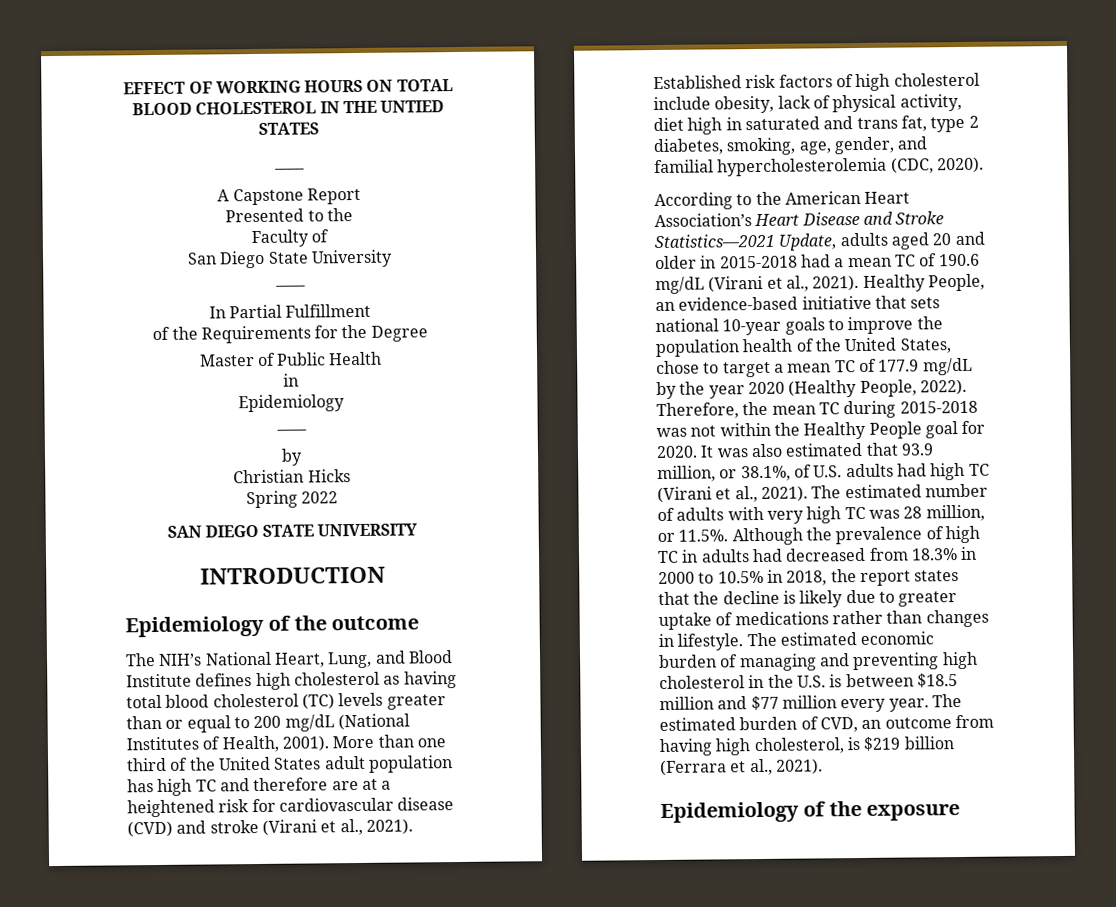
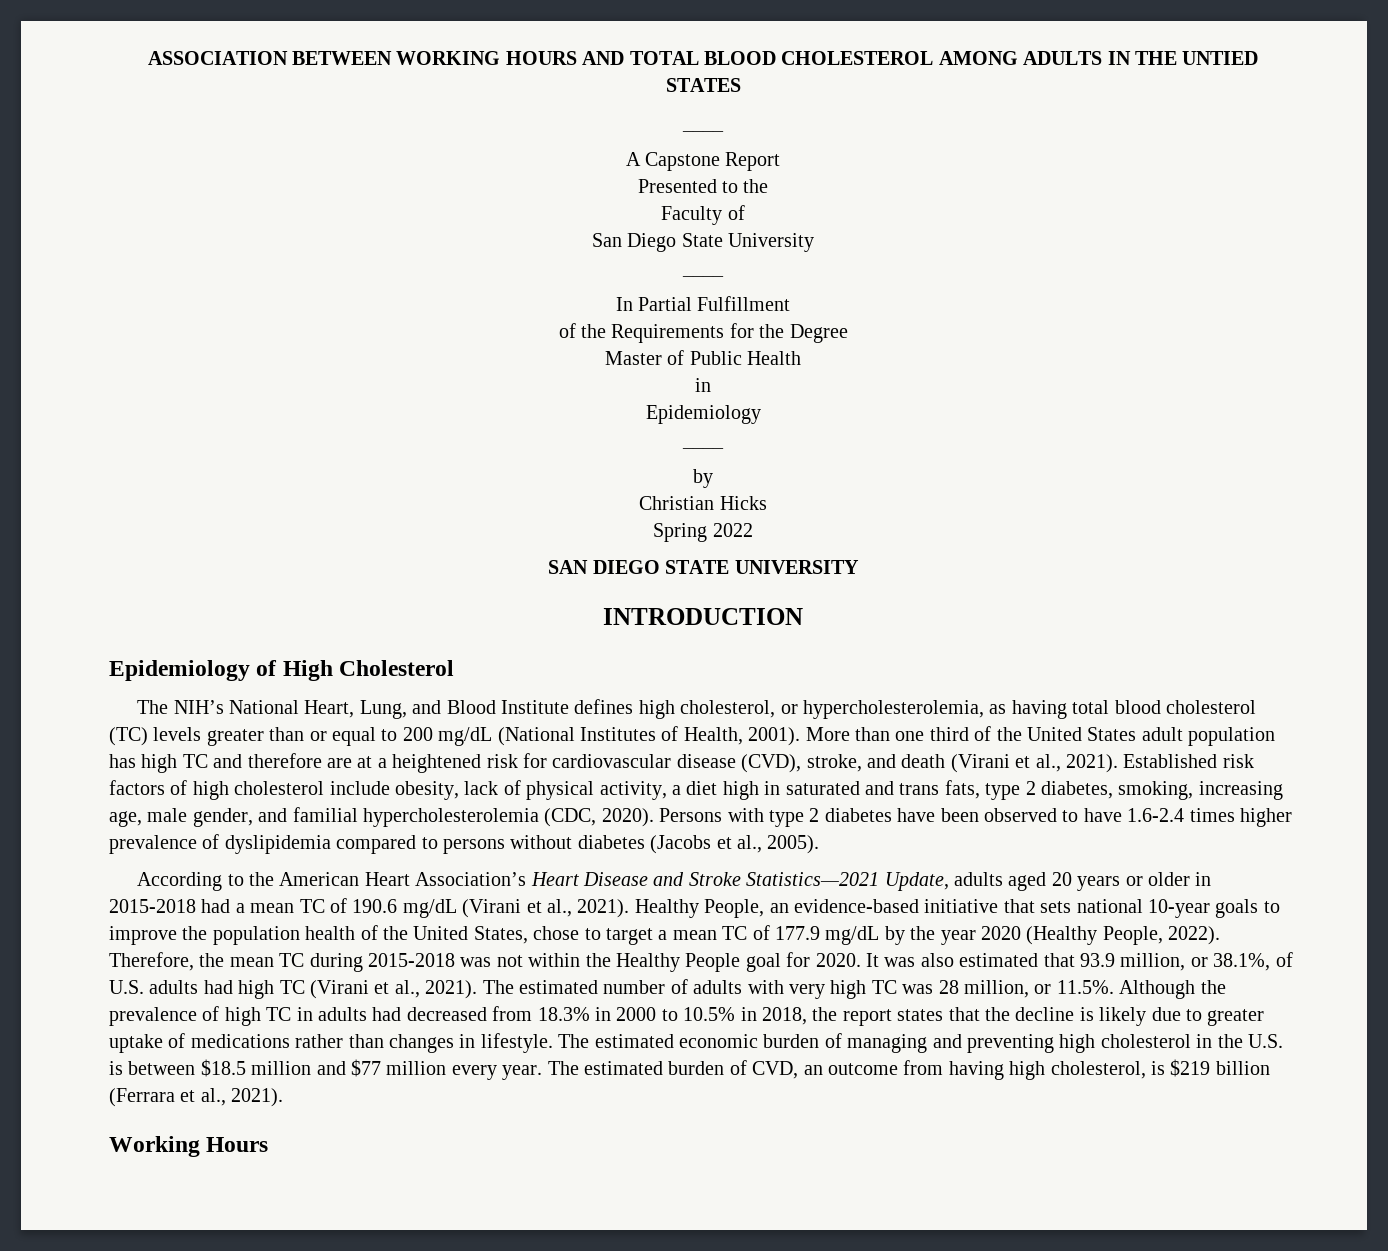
- EFFECT OF WORKING HOURS ON TOTAL BLOOD CHOLESTEROL IN THE UNTIED STATES
+ ASSOCIATION BETWEEN WORKING HOURS AND TOTAL BLOOD CHOLESTEROL AMONG ADULTS IN THE UNTIED STATES
- Epidemiology of the outcome
+ Epidemiology of High Cholesterol
- The NIH’s National Heart, Lung, and Blood Institute defines high cholesterol as having total blood cholesterol (TC) levels greater than or equal to 200 mg/dL (National Institutes of Health, 2001).
+ The NIH’s National Heart, Lung, and Blood Institute defines high cholesterol, or hypercholesterolemia, as having total blood cholesterol (TC) levels greater than or equal to 200 mg/dL (National Institutes of Health, 2001).
- More than one third of the United States adult population has high TC and therefore are at a heightened risk for cardiovascular disease (CVD) and stroke (Virani et al., 2021).
+ More than one third of the United States adult population has high TC and therefore are at a heightened risk for cardiovascular disease (CVD), stroke, and death (Virani et al., 2021).
- Established risk factors of high cholesterol include obesity, lack of physical activity, diet high in saturated and trans fat, type 2 diabetes, smoking, age, gender, and familial hypercholesterolemia (CDC, 2020).
+ Established risk factors of high cholesterol include obesity, lack of physical activity, a diet high in saturated and trans fats, type 2 diabetes, smoking, increasing age, male gender, and familial hypercholesterolemia (CDC, 2020). Persons with type 2 diabetes have been observed to have 1.6-2.4 times higher prevalence of dyslipidemia compared to persons without diabetes (Jacobs et al., 2005).
- According to the American Heart Association’s Heart Disease and Stroke Statistics—2021 Update, adults aged 20 and older in 2015-2018 had a mean TC of 190.6 mg/dL (Virani et al., 2021).
+ According to the American Heart Association’s Heart Disease and Stroke Statistics—2021 Update, adults aged 20 years or older in 2015-2018 had a mean TC of 190.6 mg/dL (Virani et al., 2021).
- Epidemiology of the exposure
+ Working Hours

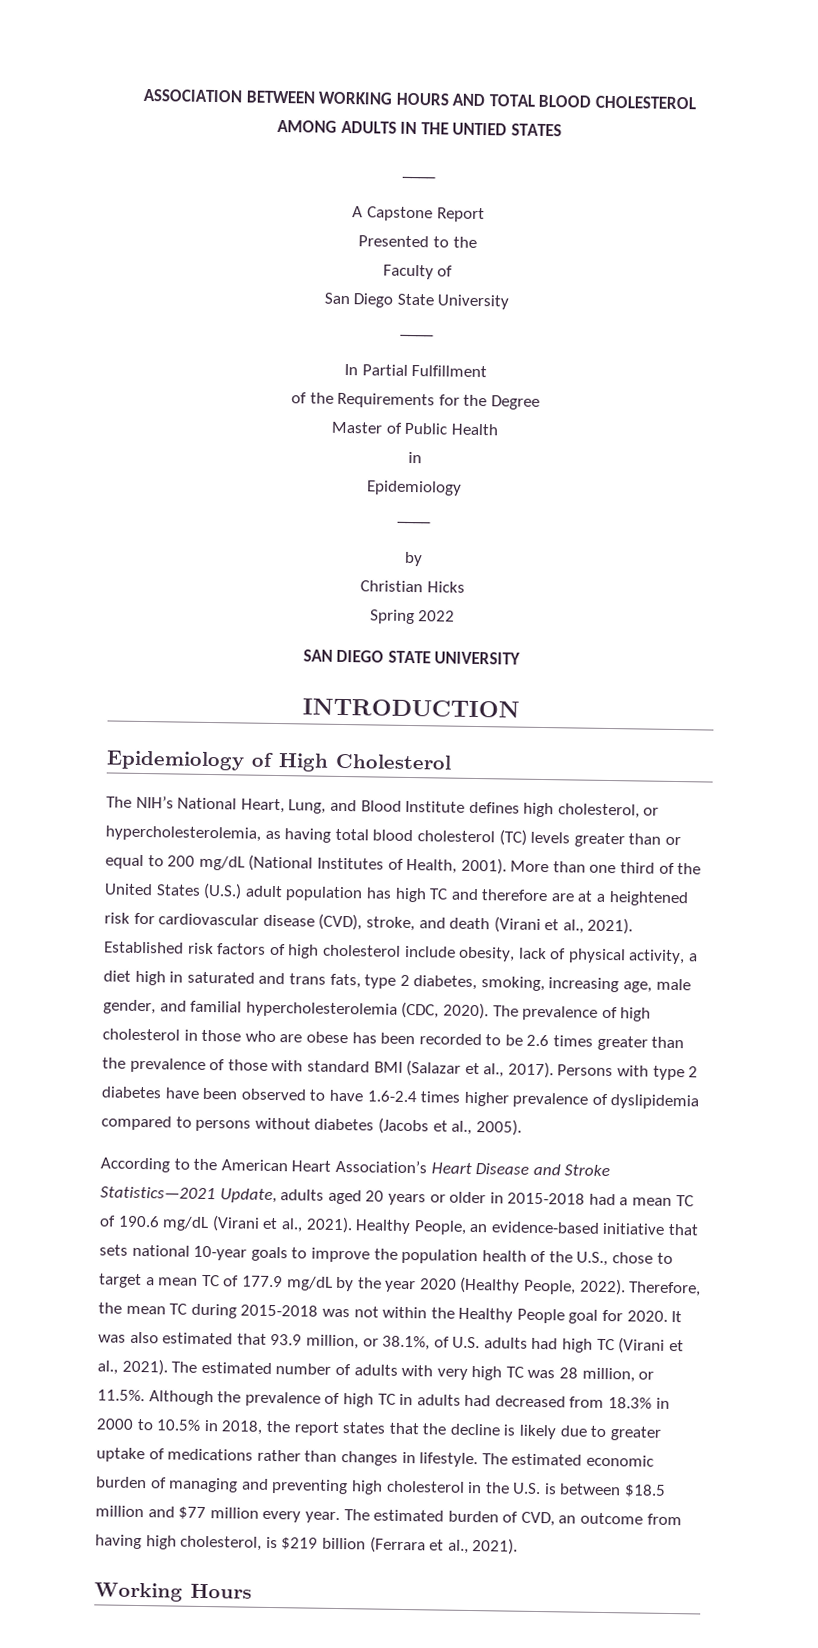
- More than one third of the United States adult population has high TC and therefore are at a heightened risk for cardiovascular disease (CVD), stroke, and death (Virani et al., 2021).
+ More than one third of the United States (U.S.) adult population has high TC and therefore are at a heightened risk for cardiovascular disease (CVD), stroke, and death (Virani et al., 2021).
+ The prevalence of high cholesterol in those who are obese has been recorded to be 2.6 times greater than the prevalence of those with standard BMI (Salazar et al., 2017).
- Healthy People, an evidence-based initiative that sets national 10-year goals to improve the population health of the United States, chose to target a mean TC of 177.9 mg/dL by the year 2020 (Healthy People, 2022).
+ Healthy People, an evidence-based initiative that sets national 10-year goals to improve the population health of the U.S., chose to target a mean TC of 177.9 mg/dL by the year 2020 (Healthy People, 2022).

